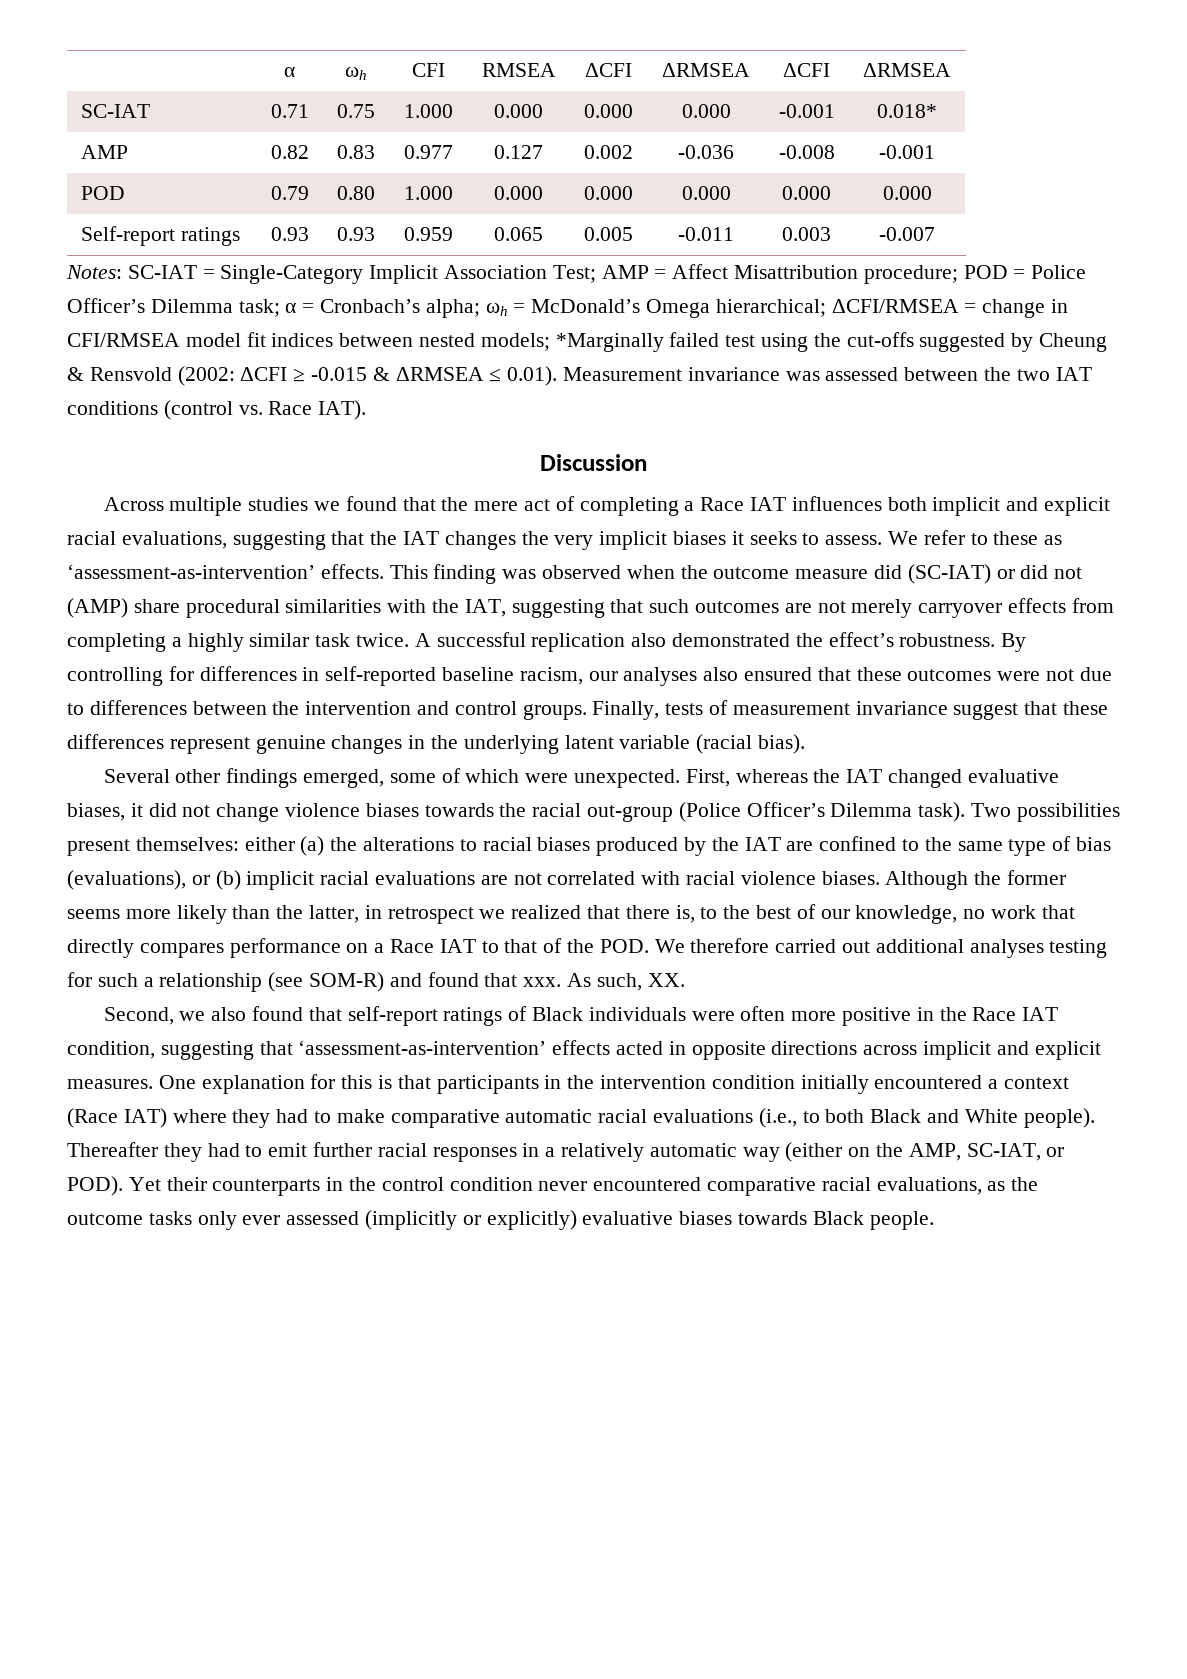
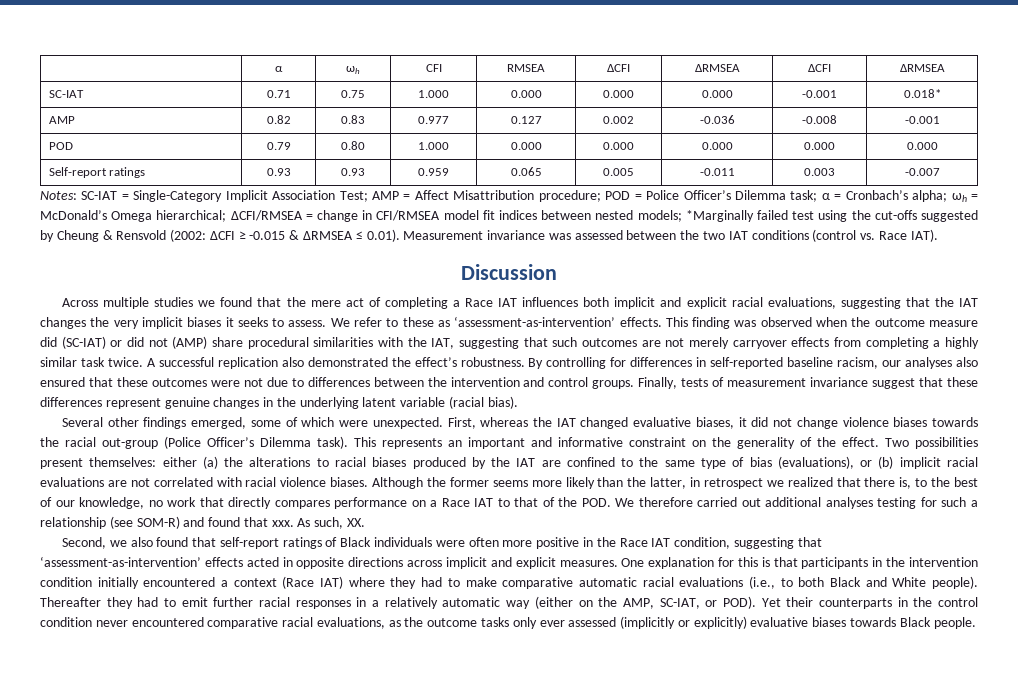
+ This represents an important and informative constraint on the generality of the effect.

